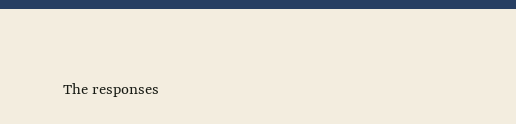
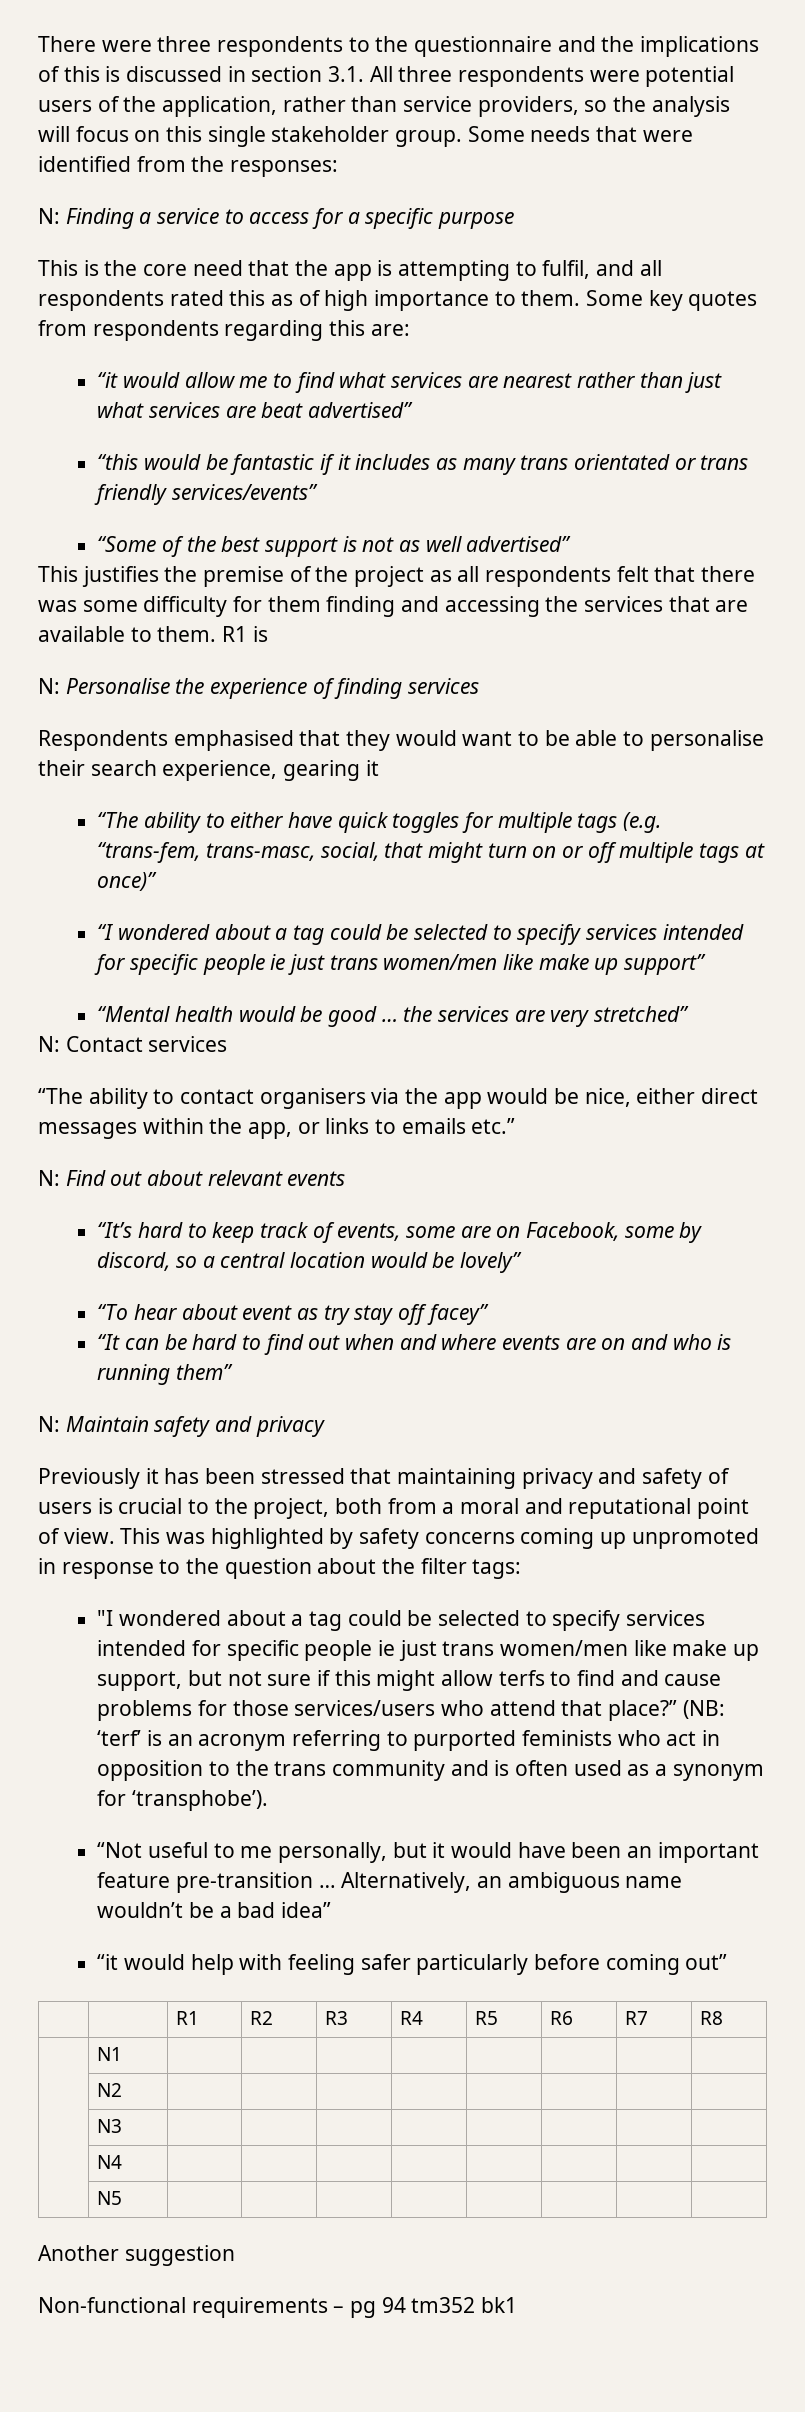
- The responses
+ There were three respondents to the questionnaire and the implications of this is discussed in section 3.1. All three respondents were potential users of the application, rather than service providers, so the analysis will focus on this single stakeholder group. Some needs that were identified from the responses:
+ N: Finding a service to access for a specific purpose
+ This is the core need that the app is attempting to fulfil, and all respondents rated this as of high importance to them. Some key quotes from respondents regarding this are:
+ “it would allow me to find what services are nearest rather than just what services are beat advertised”
+ “this would be fantastic if it includes as many trans orientated or trans friendly services/events”
+ “Some of the best support is not as well advertised”
+ This justifies the premise of the project as all respondents felt that there was some difficulty for them finding and accessing the services that are available to them. R1 is
+ N: Personalise the experience of finding services
+ Respondents emphasised that they would want to be able to personalise their search experience, gearing it
+ “The ability to either have quick toggles for multiple tags (e.g. “trans-fem, trans-masc, social, that might turn on or off multiple tags at once)”
+ “I wondered about a tag could be selected to specify services intended for specific people ie just trans women/men like make up support”
+ “Mental health would be good … the services are very stretched”
+ N: Contact services
+ “The ability to contact organisers via the app would be nice, either direct messages within the app, or links to emails etc.”
+ N: Find out about relevant events
+ “It’s hard to keep track of events, some are on Facebook, some by discord, so a central location would be lovely”
+ “To hear about event as try stay off facey”
+ “It can be hard to find out when and where events are on and who is running them”
+ N: Maintain safety and privacy
+ Previously it has been stressed that maintaining privacy and safety of users is crucial to the project, both from a moral and reputational point of view. This was highlighted by safety concerns coming up unpromoted in response to the question about the filter tags:
+ "I wondered about a tag could be selected to specify services intended for specific people ie just trans women/men like make up support, but not sure if this might allow terfs to find and cause problems for those services/users who attend that place?” (NB: ‘terf’ is an acronym referring to purported feminists who act in opposition to the trans community and is often used as a synonym for ‘transphobe’).
+ “Not useful to me personally, but it would have been an important feature pre-transition … Alternatively, an ambiguous name wouldn’t be a bad idea”
+ “it would help with feeling safer particularly before coming out”
+ | | R1 | R2 | R3 | R4 | R5 | R6 | R7 | R8
+ | N1 | | | | | | | |
+ | N2 | | | | | | | |
+ | N3 | | | | | | | |
+ | N4 | | | | | | | |
+ | N5 | | | | | | | |
+ Another suggestion
+ Non-functional requirements – pg 94 tm352 bk1

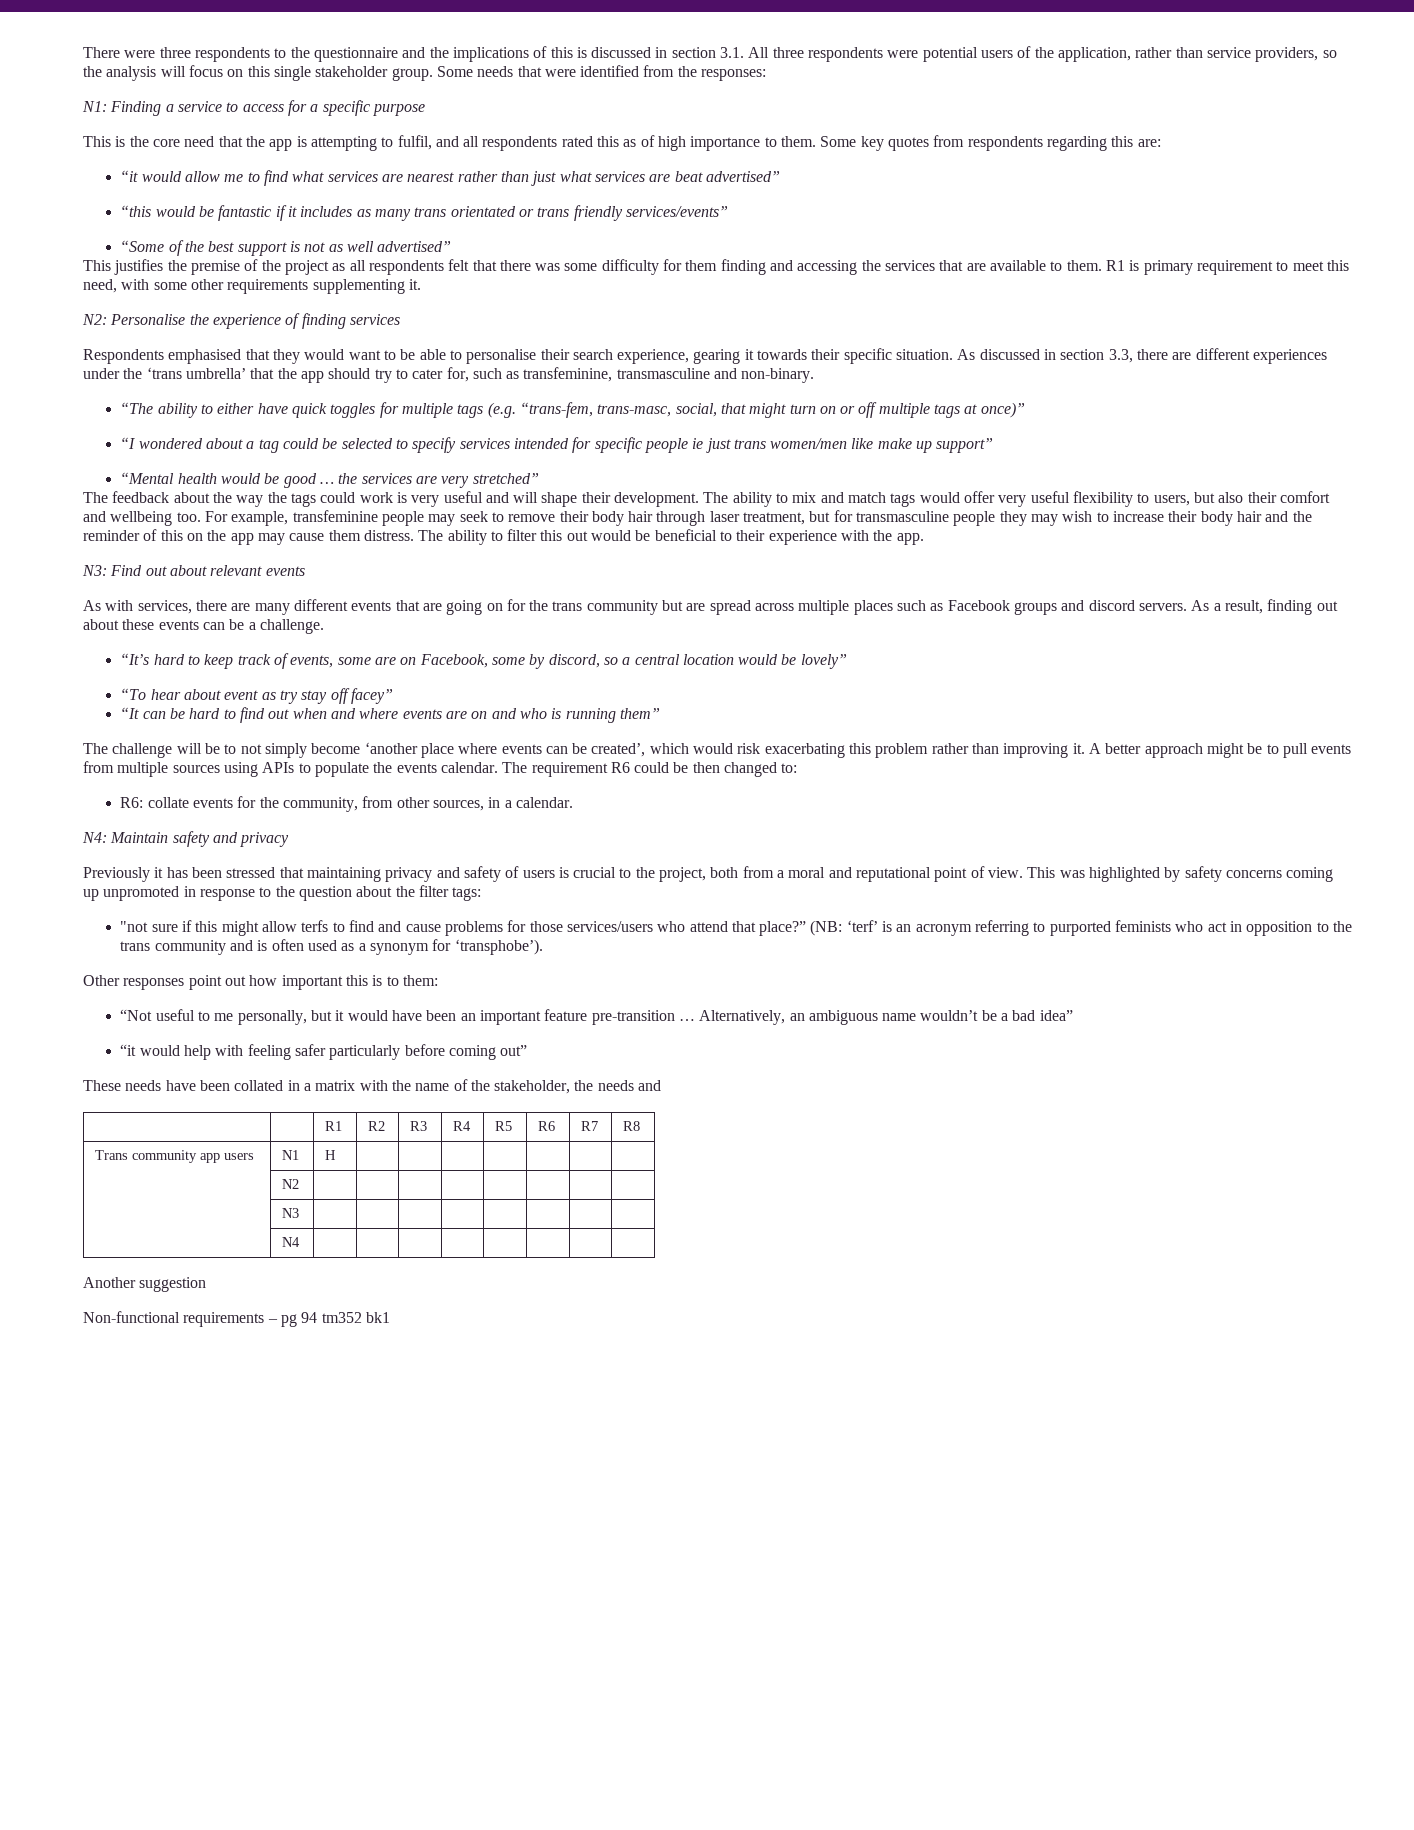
- N: Finding a service to access for a specific purpose
+ N1: Finding a service to access for a specific purpose
- R1 is
- N: Personalise the experience of finding services
+ R1 is primary requirement to meet this need, with some other requirements supplementing it.
+ N2: Personalise the experience of finding services
- Respondents emphasised that they would want to be able to personalise their search experience, gearing it
+ Respondents emphasised that they would want to be able to personalise their search experience, gearing it towards their specific situation. As discussed in section 3.3, there are different experiences under the ‘trans umbrella’ that the app should try to cater for, such as transfeminine, transmasculine and non-binary.
- N: Contact services
- “The ability to contact organisers via the app would be nice, either direct messages within the app, or links to emails etc.”
- N: Find out about relevant events
+ The feedback about the way the tags could work is very useful and will shape their development. The ability to mix and match tags would offer very useful flexibility to users, but also their comfort and wellbeing too. For example, transfeminine people may seek to remove their body hair through laser treatment, but for transmasculine people they may wish to increase their body hair and the reminder of this on the app may cause them distress. The ability to filter this out would be beneficial to their experience with the app.
+ N3: Find out about relevant events
+ As with services, there are many different events that are going on for the trans community but are spread across multiple places such as Facebook groups and discord servers. As a result, finding out about these events can be a challenge.
- N: Maintain safety and privacy
+ The challenge will be to not simply become ‘another place where events can be created’, which would risk exacerbating this problem rather than improving it. A better approach might be to pull events from multiple sources using APIs to populate the events calendar. The requirement R6 could be then changed to:
+ R6: collate events for the community, from other sources, in a calendar.
+ N4: Maintain safety and privacy
- "I wondered about a tag could be selected to specify services intended for specific people ie just trans women/men like make up support, but not sure if this might allow terfs to find and cause problems for those services/users who attend that place?”
+ "not sure if this might allow terfs to find and cause problems for those services/users who attend that place?”
+ Other responses point out how important this is to them:
+ These needs have been collated in a matrix with the name of the stakeholder, the needs and
- | N1 | | | | | | | |
+ Trans community app users | N1 | H | | | | | | |
- | N5 | | | | | | | |

